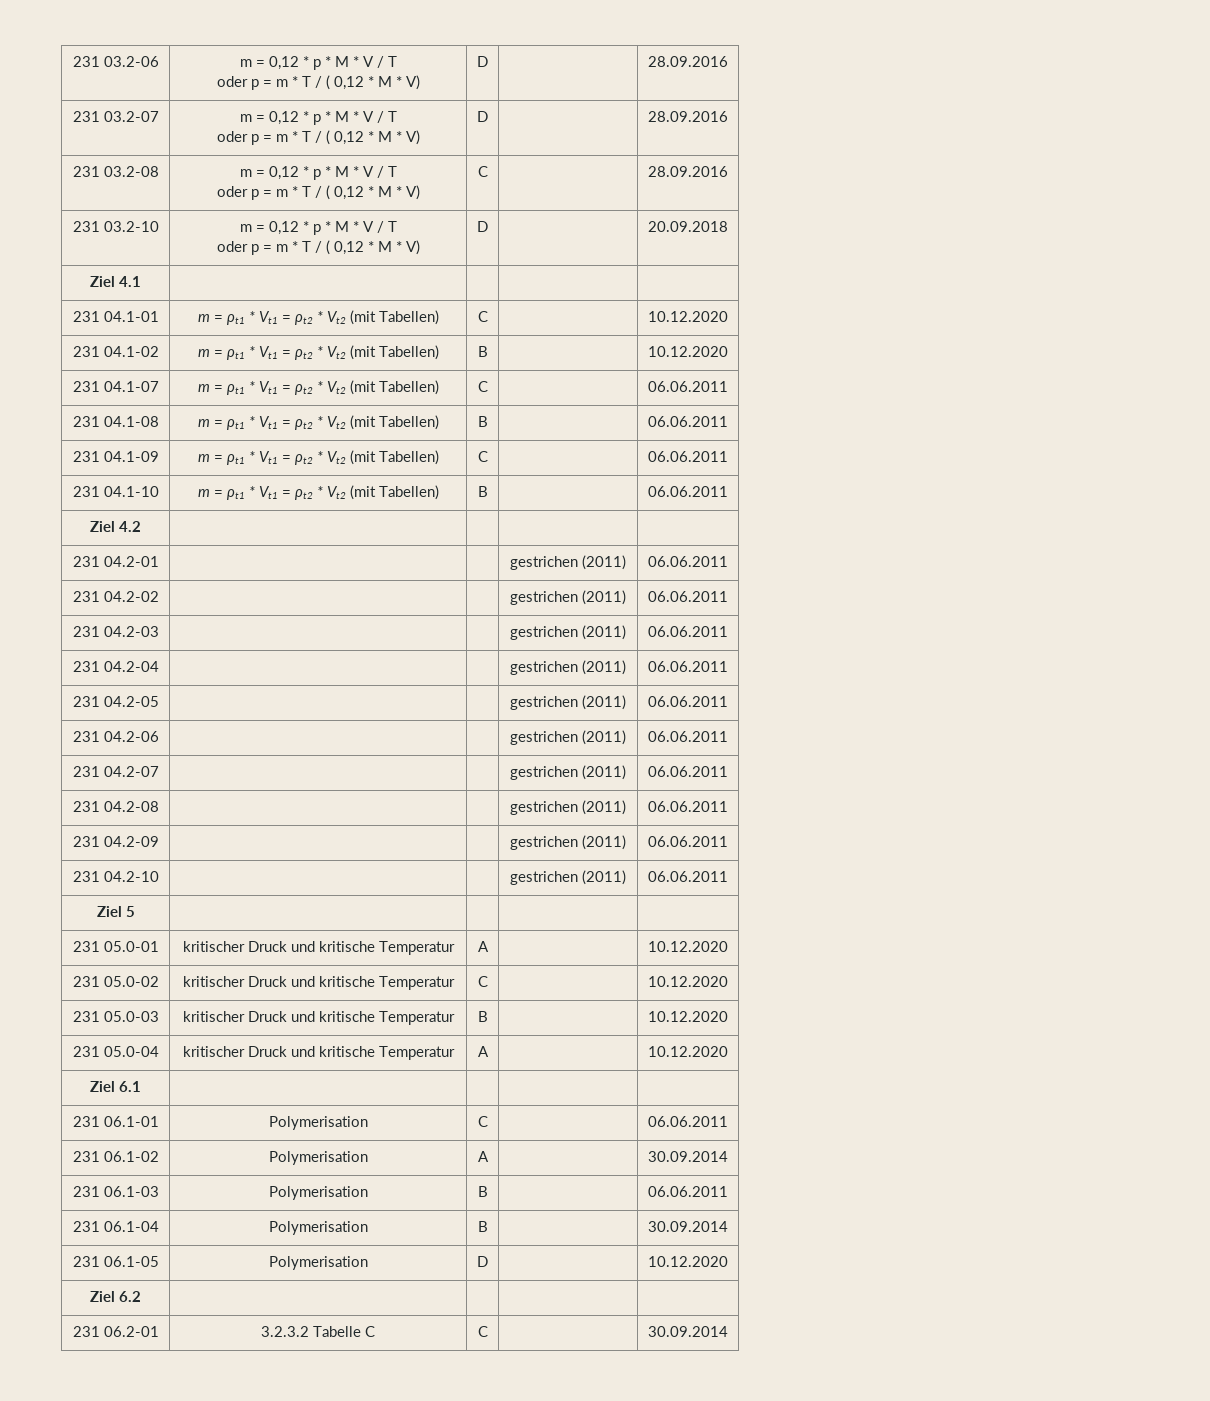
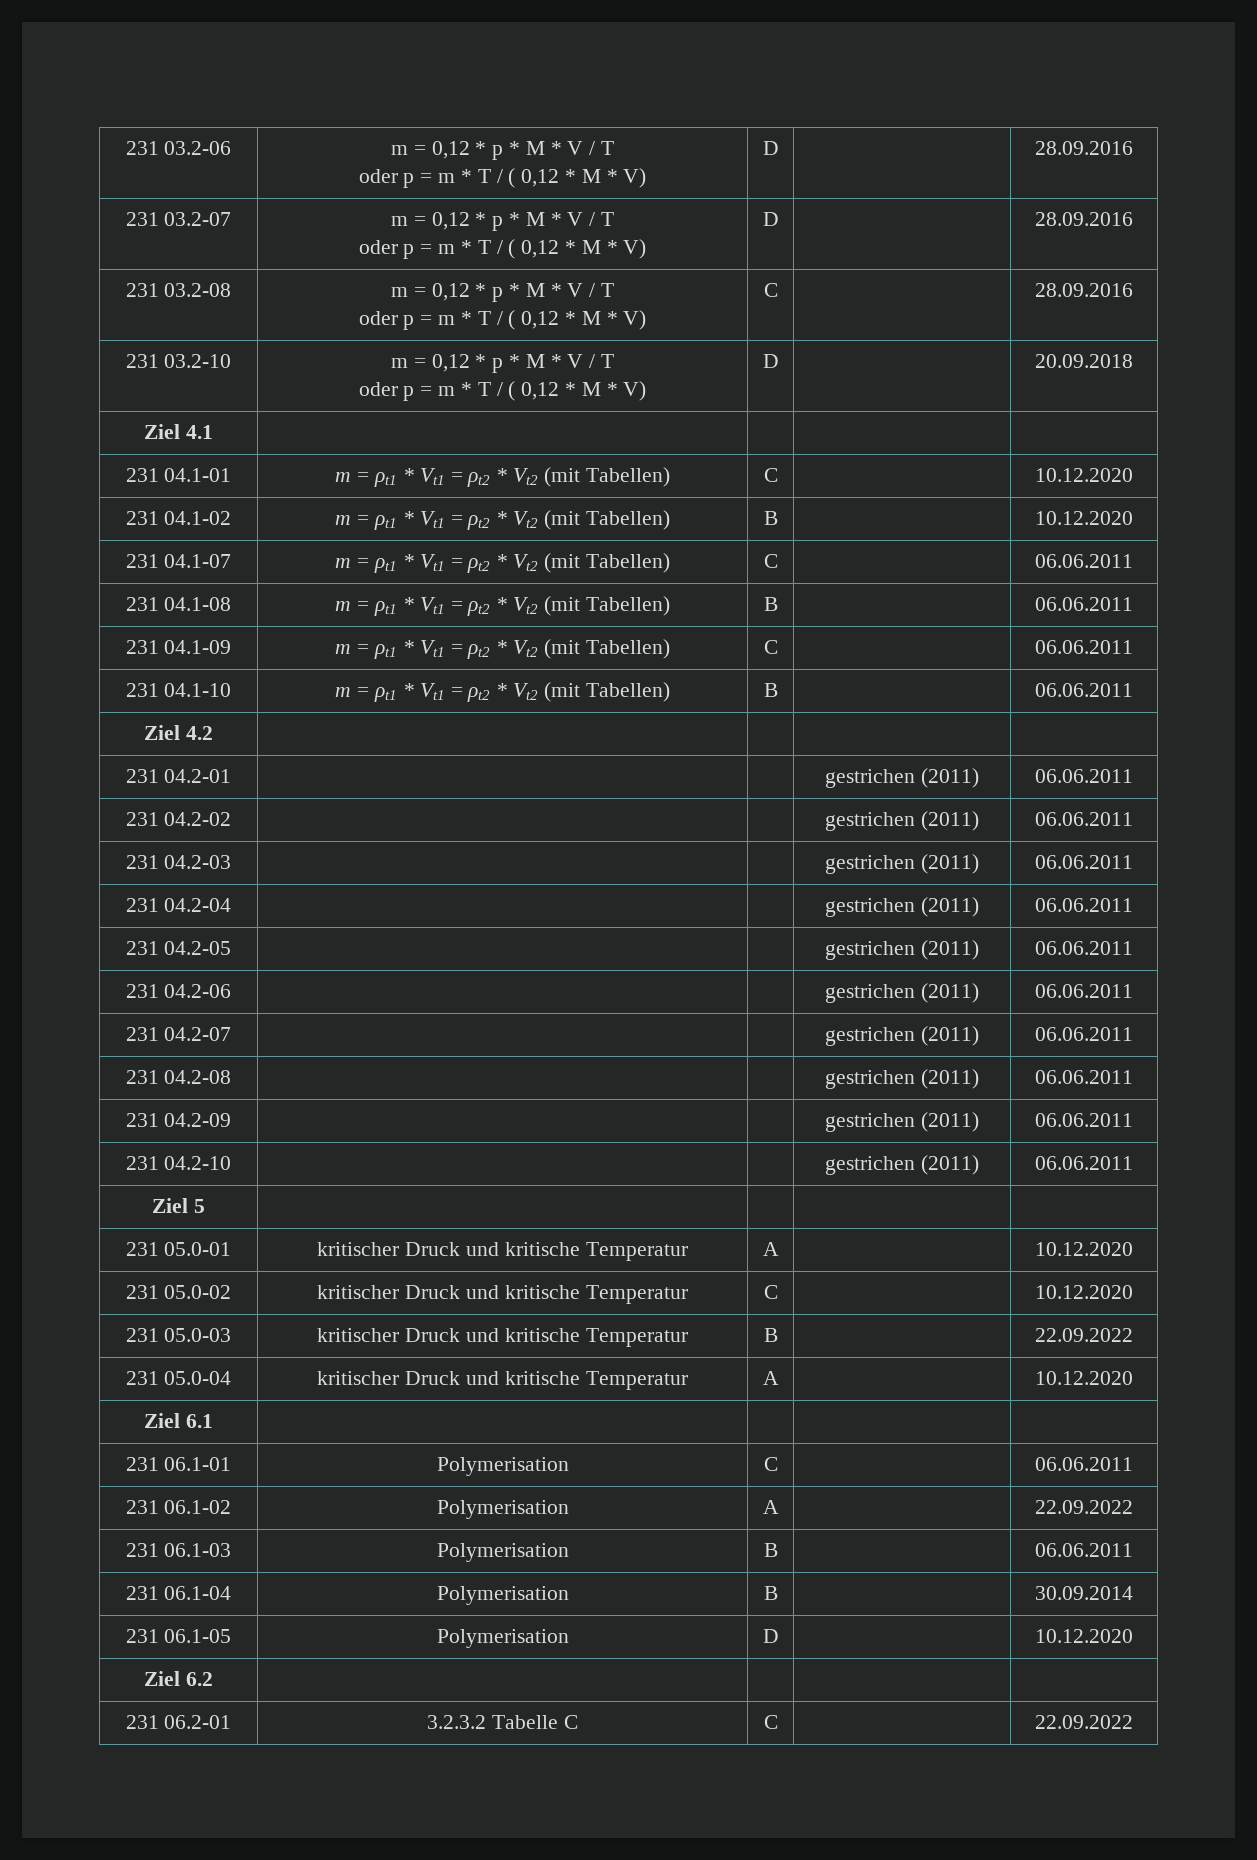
- 231 05.0-03 | kritischer Druck und kritische Temperatur | B | | 10.12.2020
+ 231 05.0-03 | kritischer Druck und kritische Temperatur | B | | 22.09.2022
- 231 06.1-02 | Polymerisation | A | | 30.09.2014
+ 231 06.1-02 | Polymerisation | A | | 22.09.2022
- 231 06.2-01 | 3.2.3.2 Tabelle C | C | | 30.09.2014
+ 231 06.2-01 | 3.2.3.2 Tabelle C | C | | 22.09.2022

